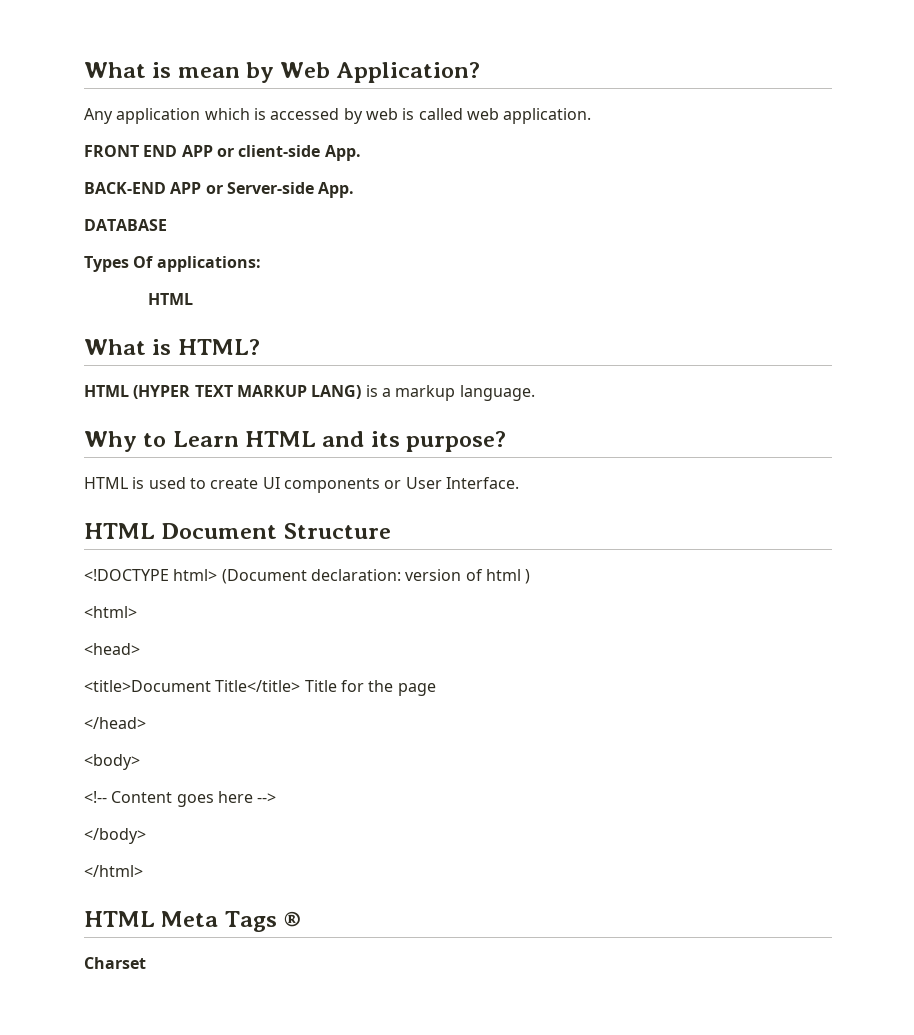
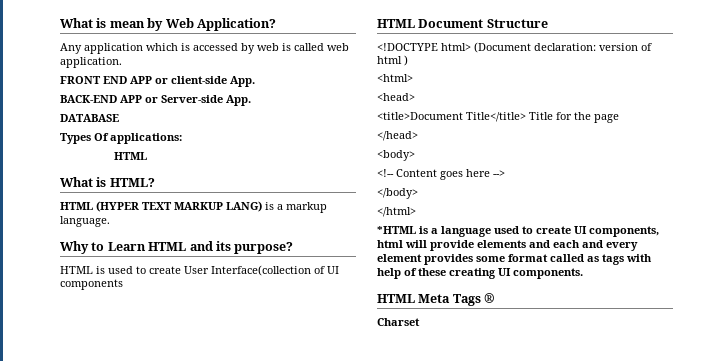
- HTML is used to create UI components or User Interface.
+ HTML is used to create User Interface(collection of UI components
+ *HTML is a language used to create UI components, html will provide elements and each and every element provides some format called as tags with help of these creating UI components.

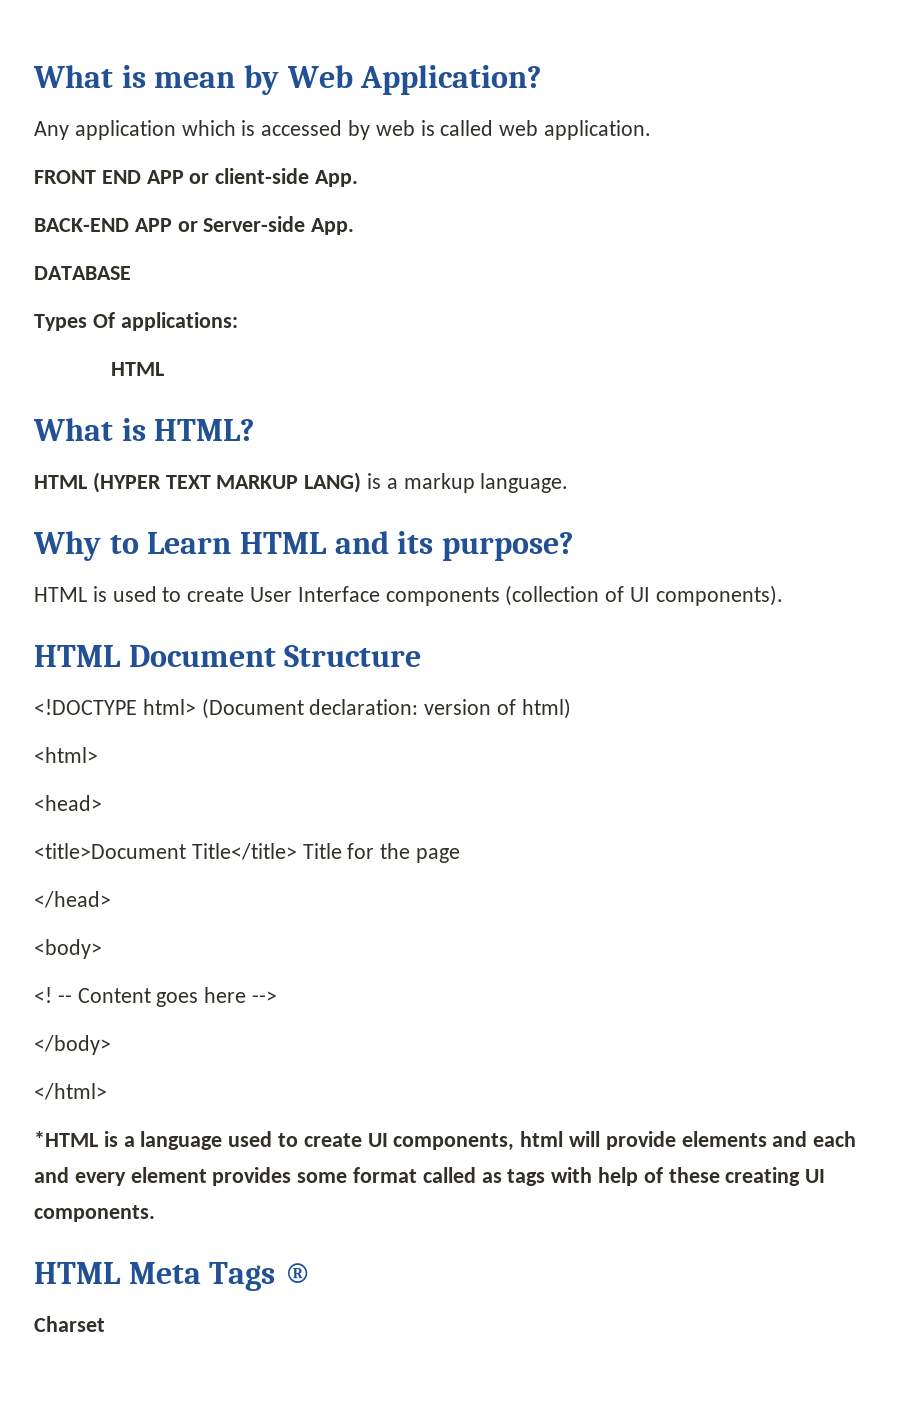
- HTML is used to create User Interface(collection of UI components
+ HTML is used to create User Interface components (collection of UI components).
- <!DOCTYPE html> (Document declaration: version of html )
+ <!DOCTYPE html> (Document declaration: version of html)
- <!-- Content goes here -->
+ <! -- Content goes here -->

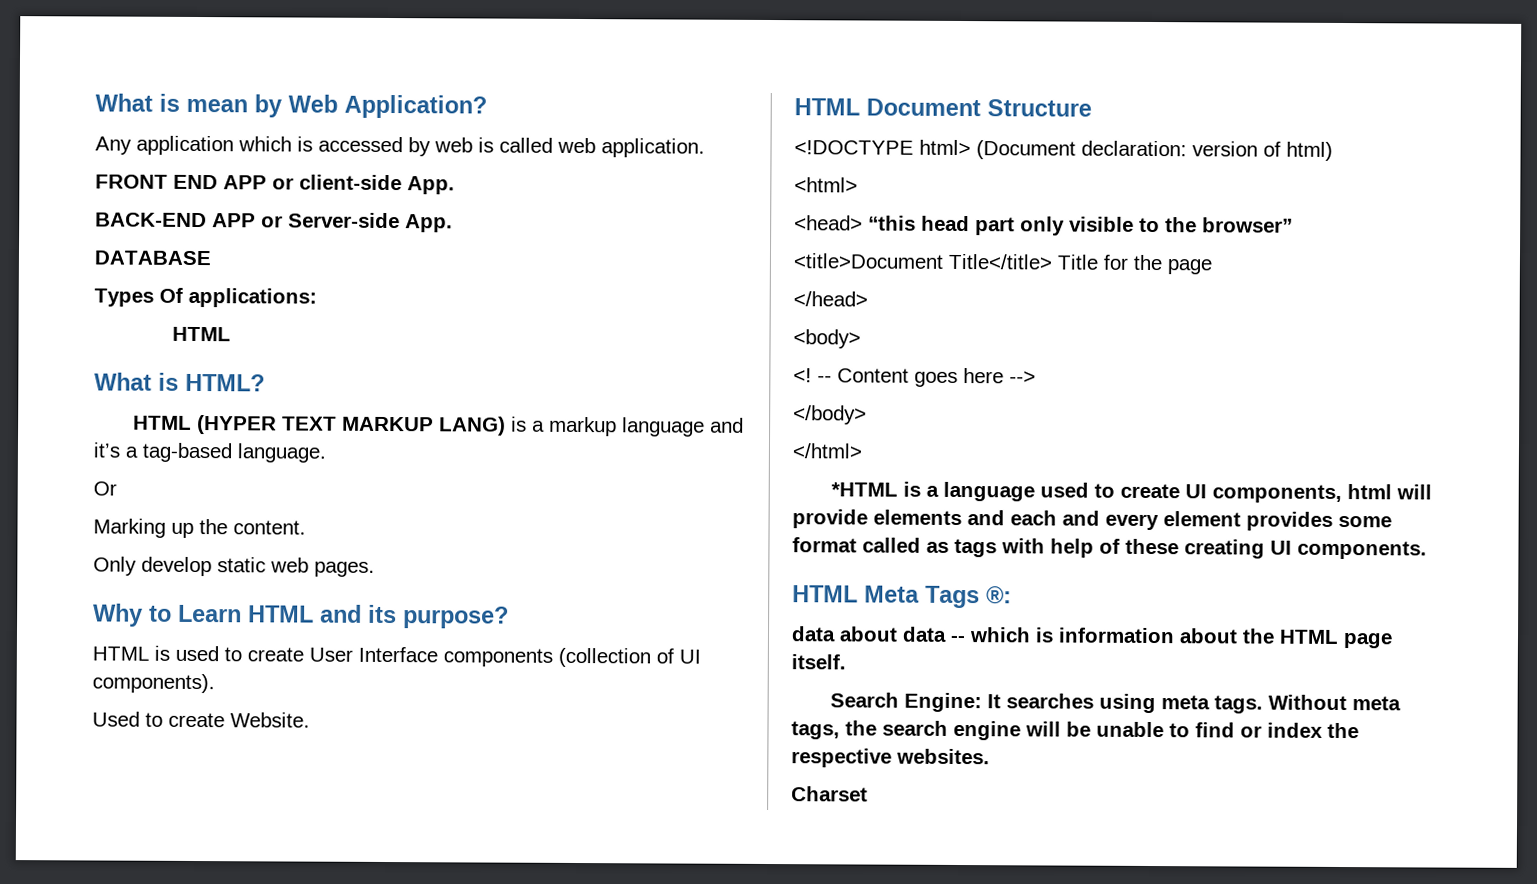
- HTML (HYPER TEXT MARKUP LANG) is a markup language.
+ HTML (HYPER TEXT MARKUP LANG) is a markup language and it’s a tag-based language.
+ Or
+ Marking up the content.
+ Only develop static web pages.
+ Used to create Website.
- <head>
+ <head> “this head part only visible to the browser”
- HTML Meta Tags ®
+ HTML Meta Tags ®:
+ data about data -- which is information about the HTML page itself.
+ Search Engine: It searches using meta tags. Without meta tags, the search engine will be unable to find or index the respective websites.

